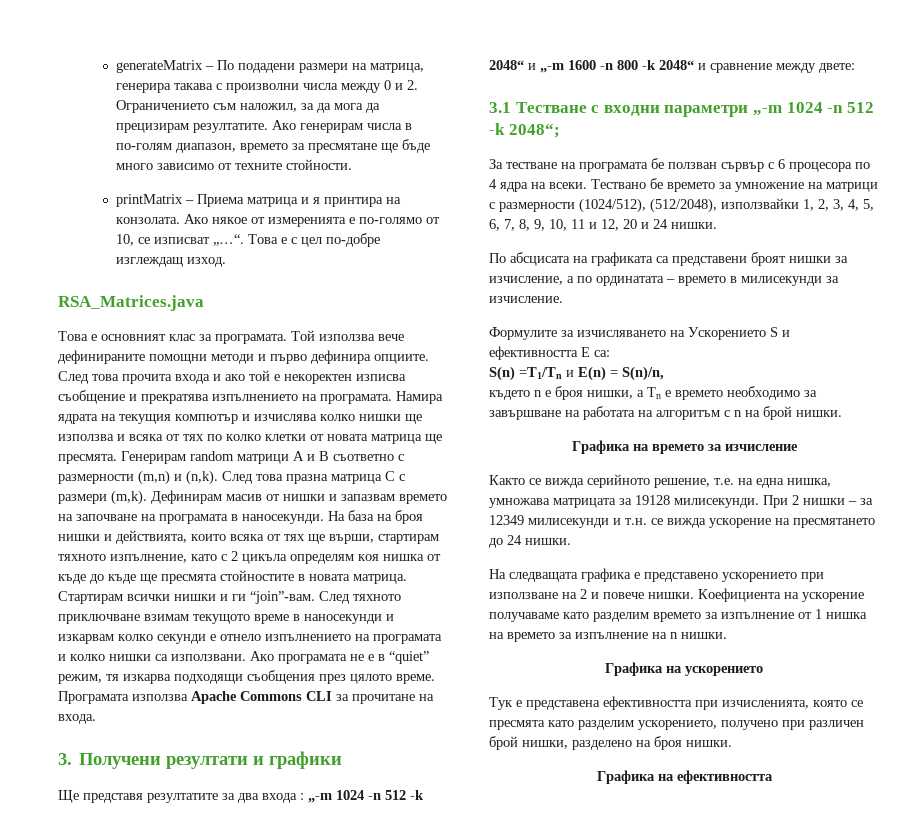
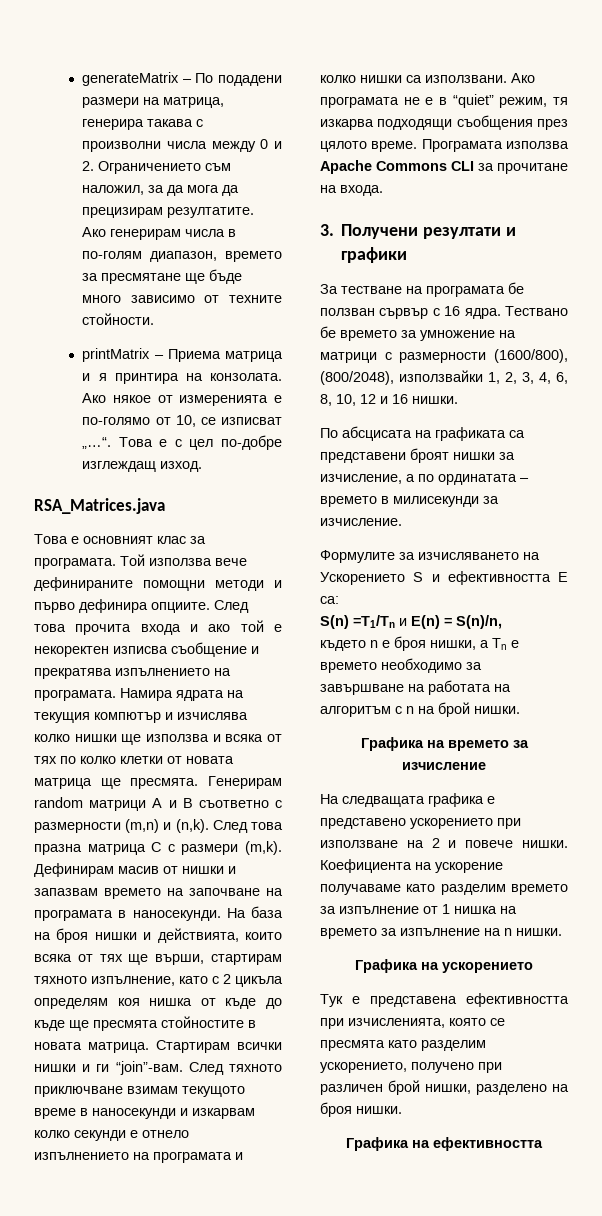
- Ще представя резултатите за два входа : „-m 1024 -n 512 -k 2048“ и „-m 1600 -n 800 -k 2048“ и сравнение между двете:
- 3.1 Тестване с входни параметри „-m 1024 -n 512 -k 2048“;
- За тестване на програмата бе ползван сървър с 6 процесора по 4 ядра на всеки.
+ За тестване на програмата бе ползван сървър с 16 ядра.
- Тествано бе времето за умножение на матрици с размерности (1024/512), (512/2048), използвайки 1, 2, 3, 4, 5, 6, 7, 8, 9, 10, 11 и 12, 20 и 24 нишки.
+ Тествано бе времето за умножение на матрици с размерности (1600/800), (800/2048), използвайки 1, 2, 3, 4, 6, 8, 10, 12 и 16 нишки.
- Както се вижда серийното решение, т.е. на една нишка, умножава матрицата за 19128 милисекунди. При 2 нишки – за 12349 милисекунди и т.н. се вижда ускорение на пресмятането до 24 нишки.

